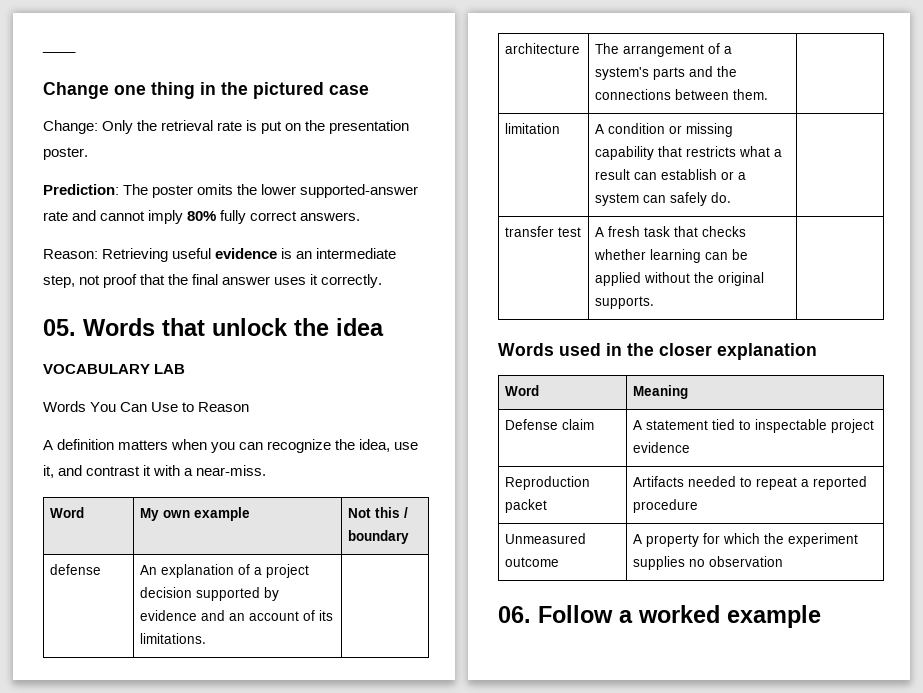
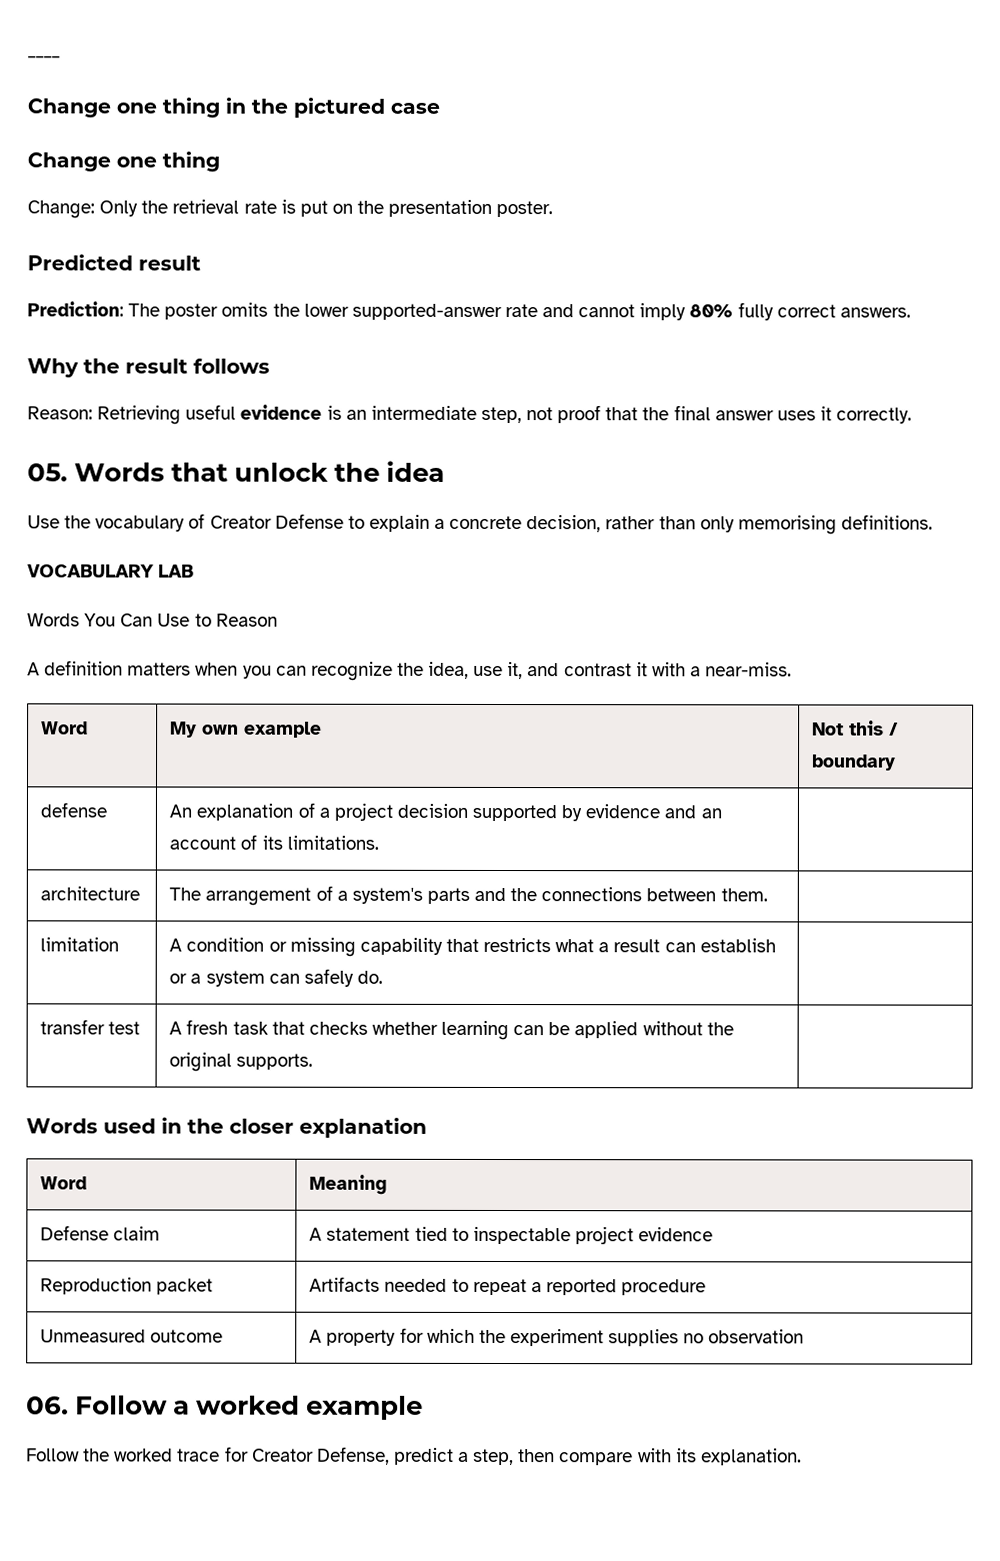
  Change one thing in the pictured case
+ Change one thing
+ Predicted result
+ Why the result follows
+ Use the vocabulary of Creator Defense to explain a concrete decision, rather than only memorising definitions.
+ Follow the worked trace for Creator Defense, predict a step, then compare with its explanation.

